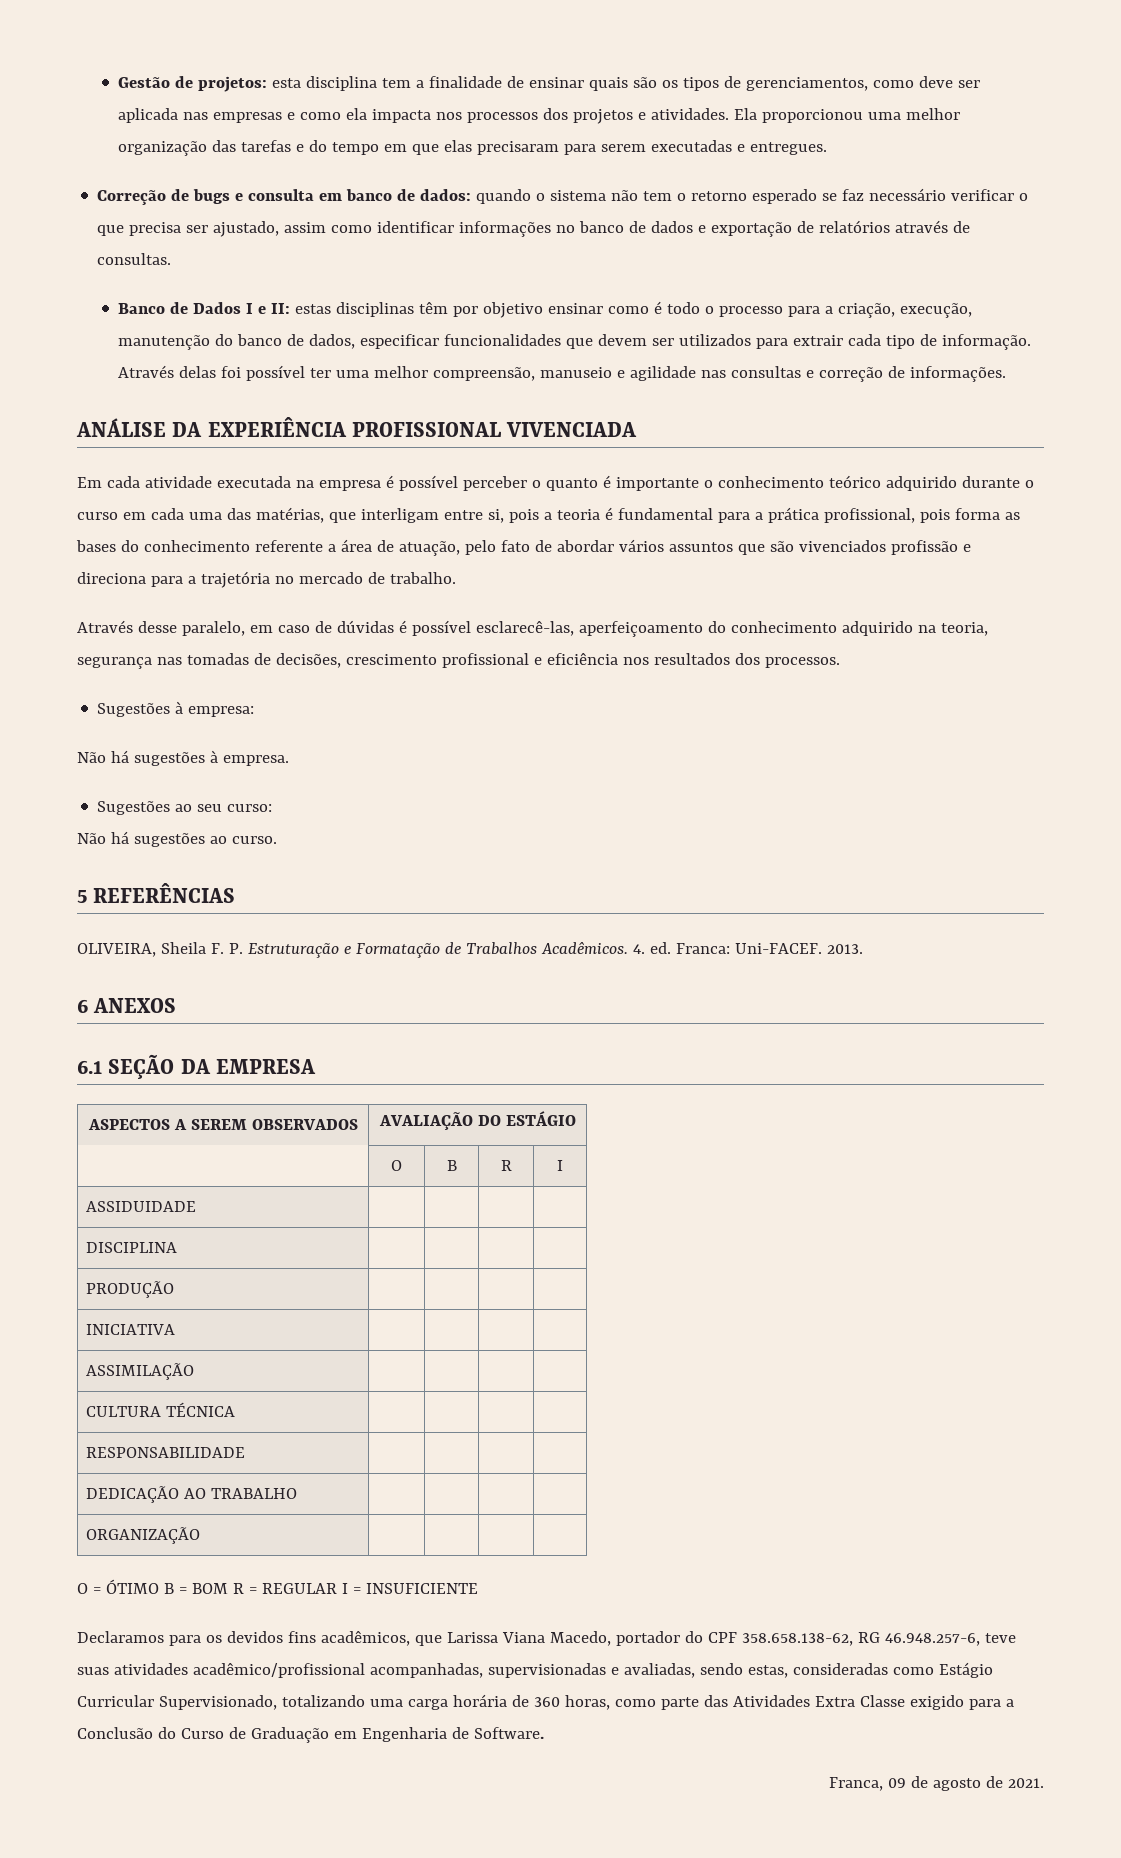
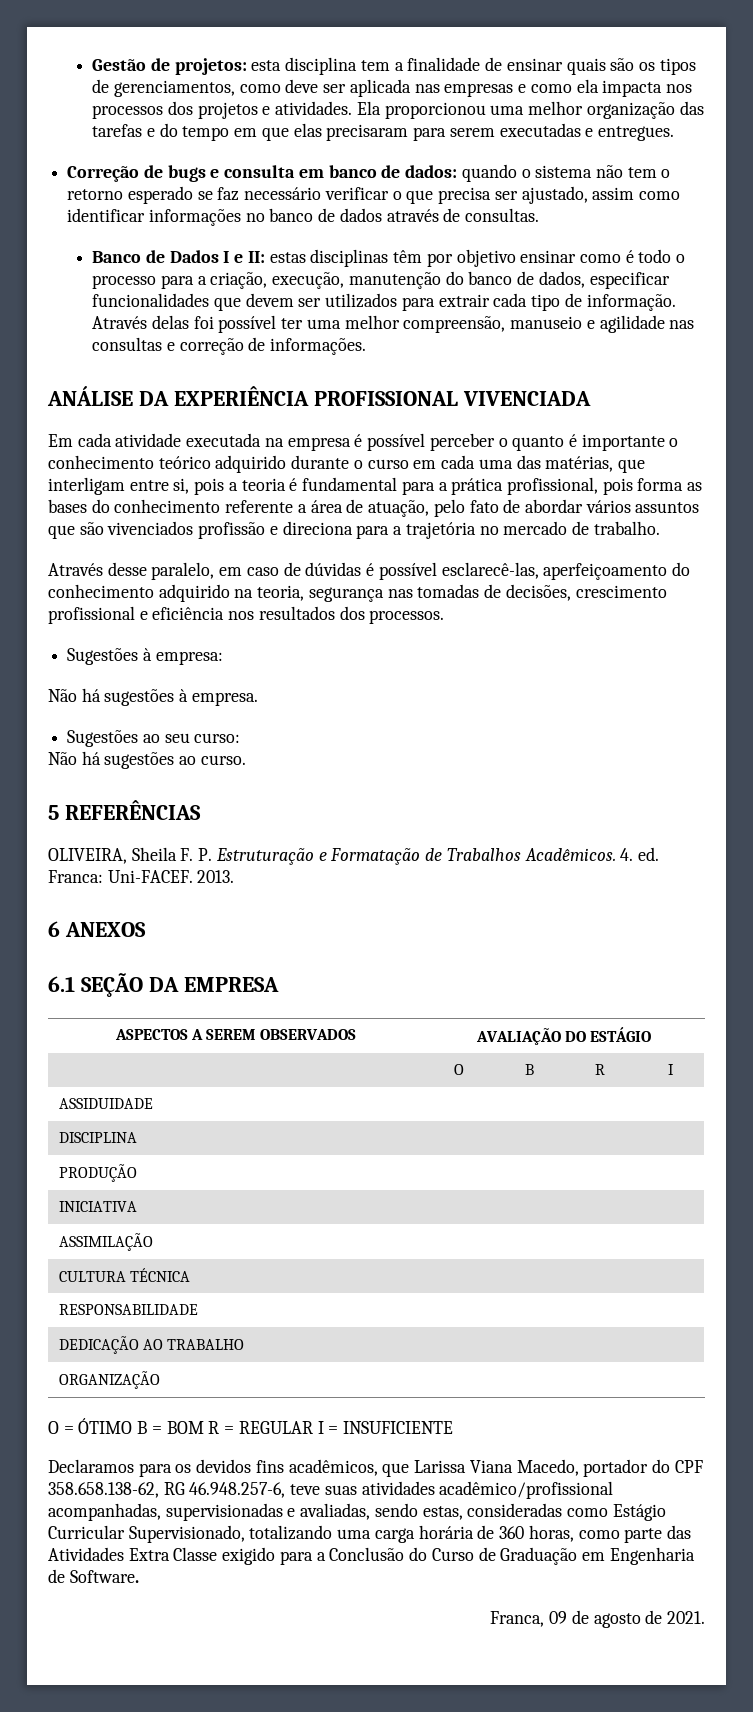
- Correção de bugs e consulta em banco de dados: quando o sistema não tem o retorno esperado se faz necessário verificar o que precisa ser ajustado, assim como identificar informações no banco de dados e exportação de relatórios através de consultas.
+ Correção de bugs e consulta em banco de dados: quando o sistema não tem o retorno esperado se faz necessário verificar o que precisa ser ajustado, assim como identificar informações no banco de dados através de consultas.

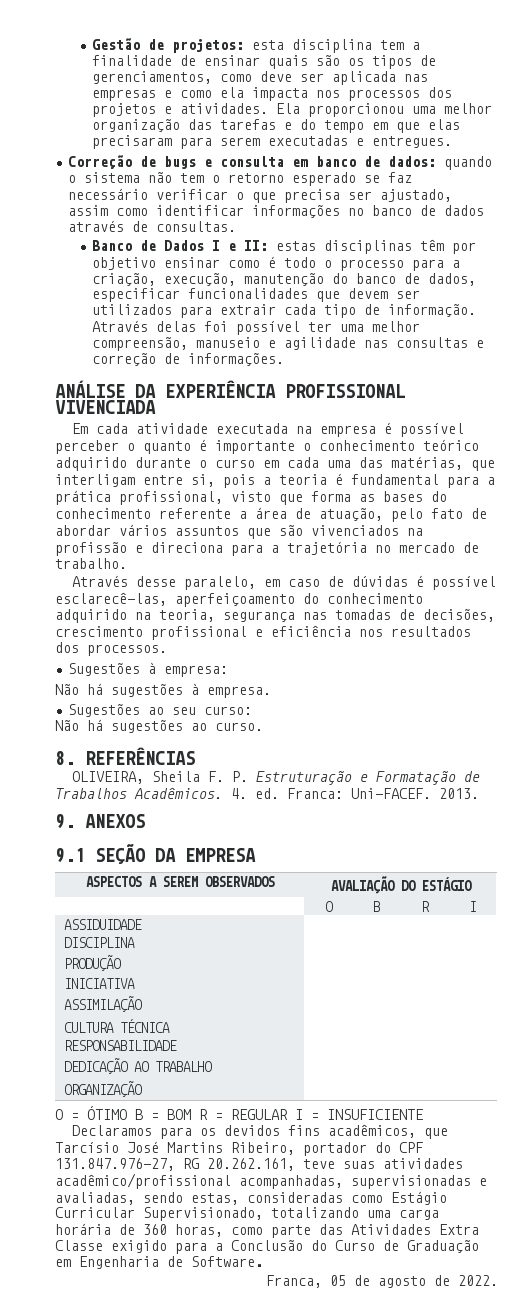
- Em cada atividade executada na empresa é possível perceber o quanto é importante o conhecimento teórico adquirido durante o curso em cada uma das matérias, que interligam entre si, pois a teoria é fundamental para a prática profissional, pois forma as bases do conhecimento referente a área de atuação, pelo fato de abordar vários assuntos que são vivenciados profissão e direciona para a trajetória no mercado de trabalho.
+ Em cada atividade executada na empresa é possível perceber o quanto é importante o conhecimento teórico adquirido durante o curso em cada uma das matérias, que interligam entre si, pois a teoria é fundamental para a prática profissional, visto que forma as bases do conhecimento referente a área de atuação, pelo fato de abordar vários assuntos que são vivenciados na profissão e direciona para a trajetória no mercado de trabalho.
- 5 REFERÊNCIAS
+ 8. REFERÊNCIAS
- 6 ANEXOS
+ 9. ANEXOS
- 6.1 SEÇÃO DA EMPRESA
+ 9.1 SEÇÃO DA EMPRESA
- Declaramos para os devidos fins acadêmicos, que Larissa Viana Macedo, portador do CPF 358.658.138-62, RG 46.948.257-6, teve suas atividades acadêmico/profissional acompanhadas, supervisionadas e avaliadas, sendo estas, consideradas como Estágio Curricular Supervisionado, totalizando uma carga horária de 360 horas, como parte das Atividades Extra Classe exigido para a Conclusão do Curso de Graduação em Engenharia de Software.
+ Declaramos para os devidos fins acadêmicos, que Tarcísio José Martins Ribeiro, portador do CPF 131.847.976-27, RG 20.262.161, teve suas atividades acadêmico/profissional acompanhadas, supervisionadas e avaliadas, sendo estas, consideradas como Estágio Curricular Supervisionado, totalizando uma carga horária de 360 horas, como parte das Atividades Extra Classe exigido para a Conclusão do Curso de Graduação em Engenharia de Software.
- Franca, 09 de agosto de 2021.
+ Franca, 05 de agosto de 2022.

